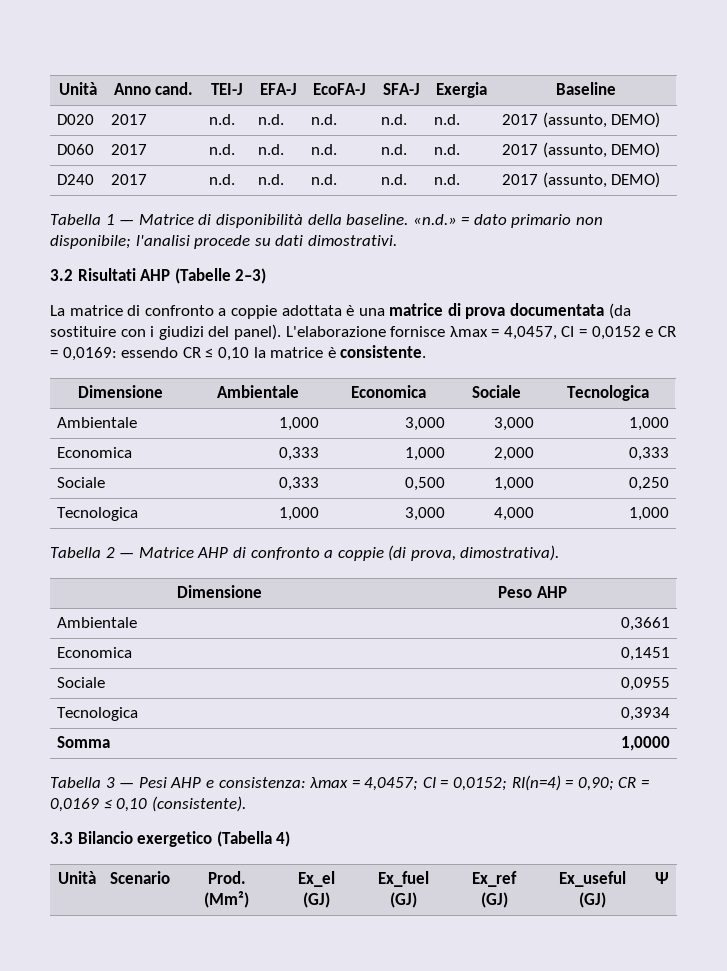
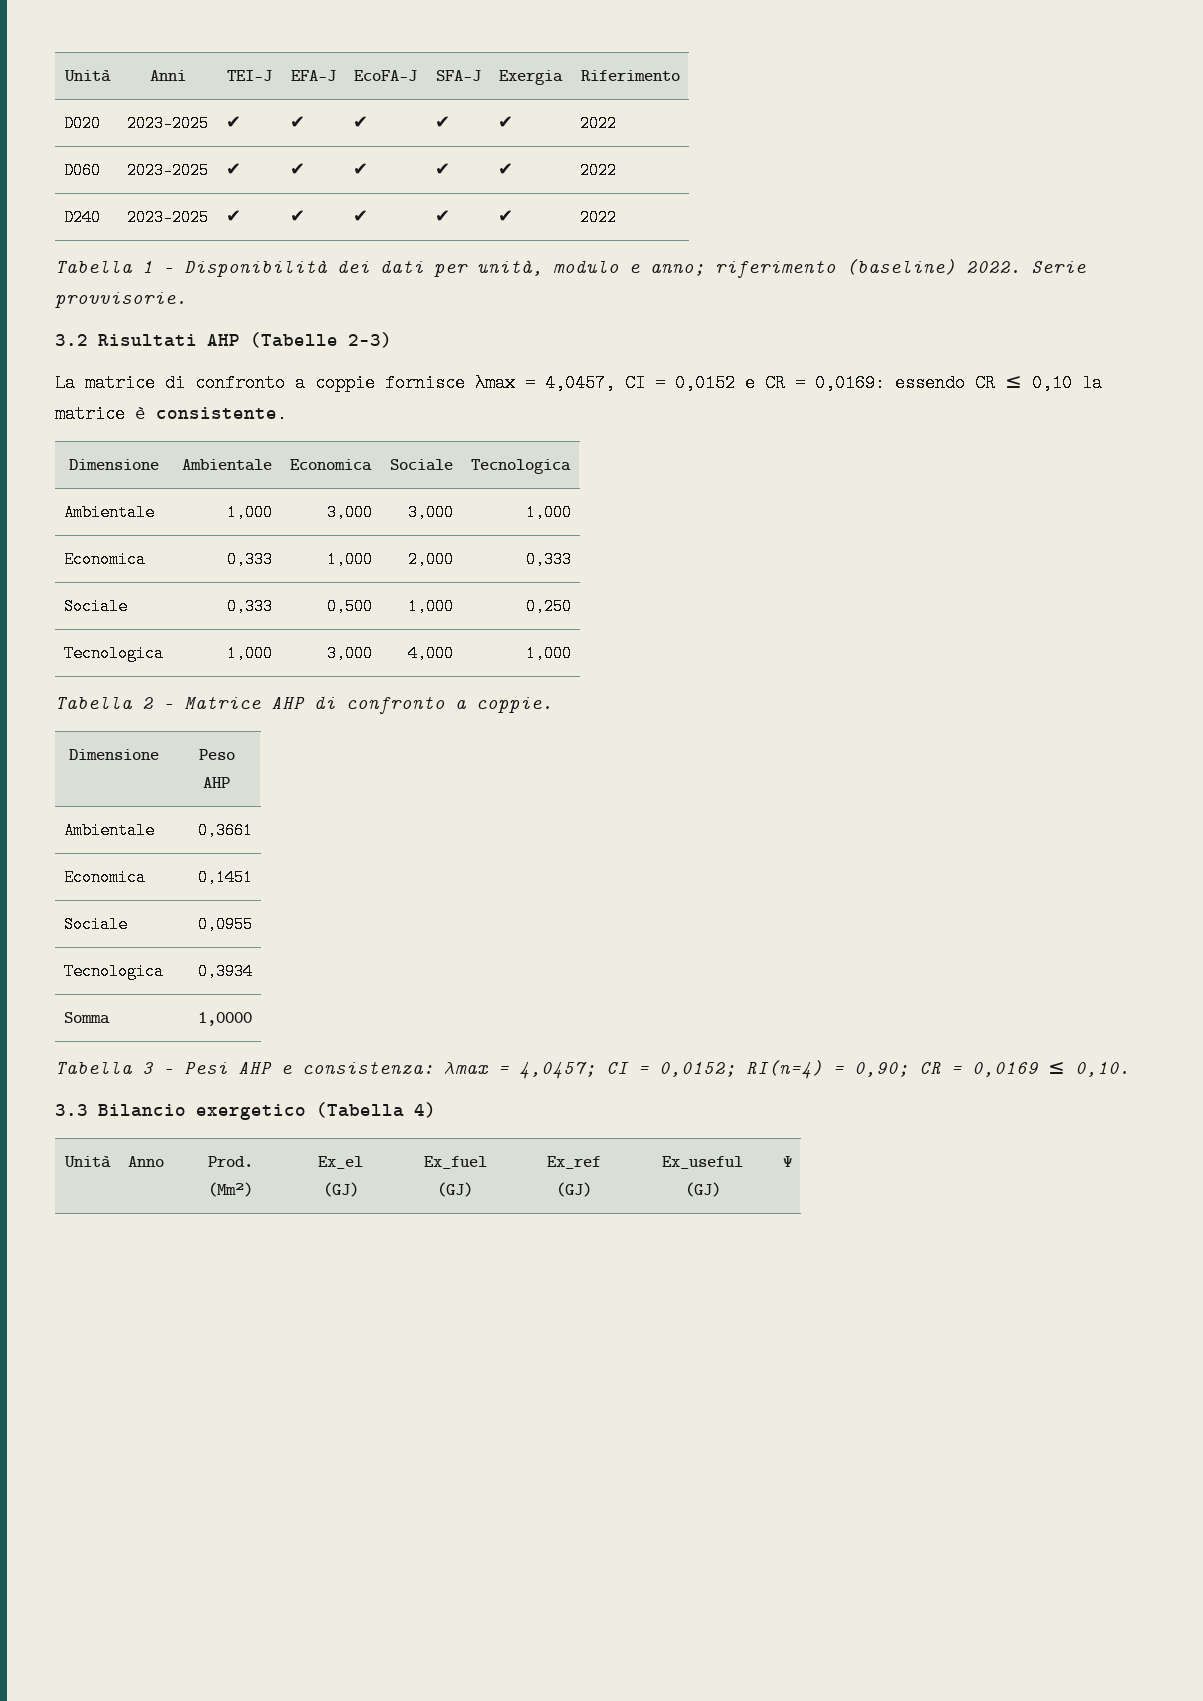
- Unità | Anno cand. | TEI-J | EFA-J | EcoFA-J | SFA-J | Exergia | Baseline
+ Unità | Anni | TEI-J | EFA-J | EcoFA-J | SFA-J | Exergia | Riferimento
- D020 | 2017 | n.d. | n.d. | n.d. | n.d. | n.d. | 2017 (assunto, DEMO)
- D060 | 2017 | n.d. | n.d. | n.d. | n.d. | n.d. | 2017 (assunto, DEMO)
- D240 | 2017 | n.d. | n.d. | n.d. | n.d. | n.d. | 2017 (assunto, DEMO)
- Tabella 1 — Matrice di disponibilità della baseline. «n.d.» = dato primario non disponibile; l'analisi procede su dati dimostrativi.
+ D020 | 2023–2025 | ✔ | ✔ | ✔ | ✔ | ✔ | 2022
+ D060 | 2023–2025 | ✔ | ✔ | ✔ | ✔ | ✔ | 2022
+ D240 | 2023–2025 | ✔ | ✔ | ✔ | ✔ | ✔ | 2022
+ Tabella 1 — Disponibilità dei dati per unità, modulo e anno; riferimento (baseline) 2022. Serie provvisorie.
- La matrice di confronto a coppie adottata è una matrice di prova documentata (da sostituire con i giudizi del panel). L'elaborazione fornisce λmax = 4,0457, CI = 0,0152 e CR = 0,0169: essendo CR ≤ 0,10 la matrice è consistente.
+ La matrice di confronto a coppie fornisce λmax = 4,0457, CI = 0,0152 e CR = 0,0169: essendo CR ≤ 0,10 la matrice è consistente.
- Tabella 2 — Matrice AHP di confronto a coppie (di prova, dimostrativa).
+ Tabella 2 — Matrice AHP di confronto a coppie.
- Tabella 3 — Pesi AHP e consistenza: λmax = 4,0457; CI = 0,0152; RI(n=4) = 0,90; CR = 0,0169 ≤ 0,10 (consistente).
+ Tabella 3 — Pesi AHP e consistenza: λmax = 4,0457; CI = 0,0152; RI(n=4) = 0,90; CR = 0,0169 ≤ 0,10.
- Unità | Scenario | Prod. (Mm²) | Ex_el (GJ) | Ex_fuel (GJ) | Ex_ref (GJ) | Ex_useful (GJ) | Ψ
+ Unità | Anno | Prod. (Mm²) | Ex_el (GJ) | Ex_fuel (GJ) | Ex_ref (GJ) | Ex_useful (GJ) | Ψ

